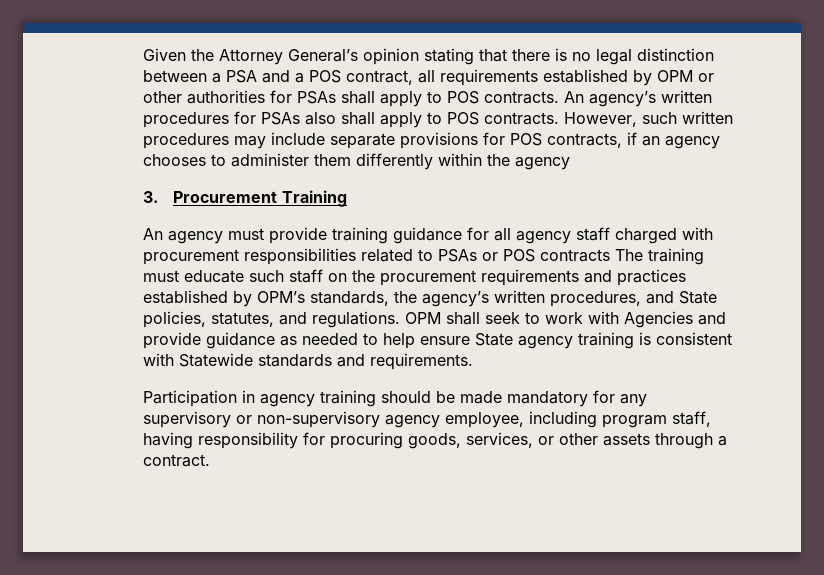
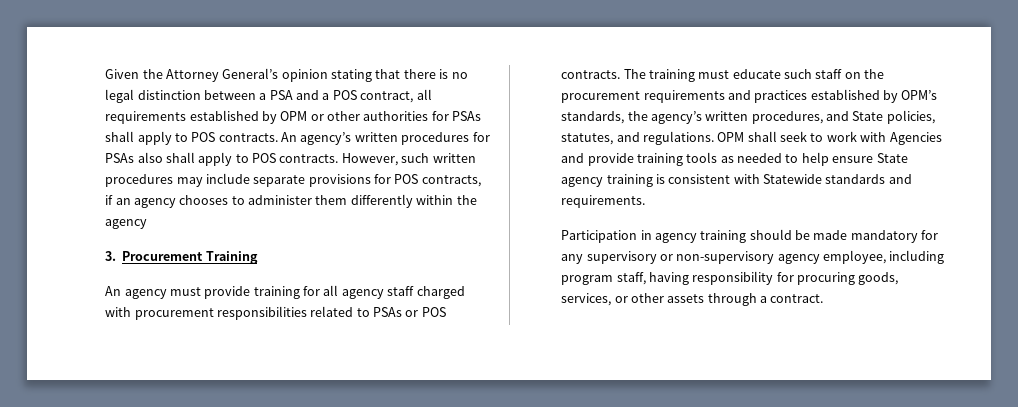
- An agency must provide training guidance for all agency staff charged with procurement responsibilities related to PSAs or POS contracts The training must educate such staff on the procurement requirements and practices established by OPM’s standards, the agency’s written procedures, and State policies, statutes, and regulations.
+ An agency must provide training for all agency staff charged with procurement responsibilities related to PSAs or POS contracts. The training must educate such staff on the procurement requirements and practices established by OPM’s standards, the agency’s written procedures, and State policies, statutes, and regulations.
- OPM shall seek to work with Agencies and provide guidance as needed to help ensure State agency training is consistent with Statewide standards and requirements.
+ OPM shall seek to work with Agencies and provide training tools as needed to help ensure State agency training is consistent with Statewide standards and requirements.

